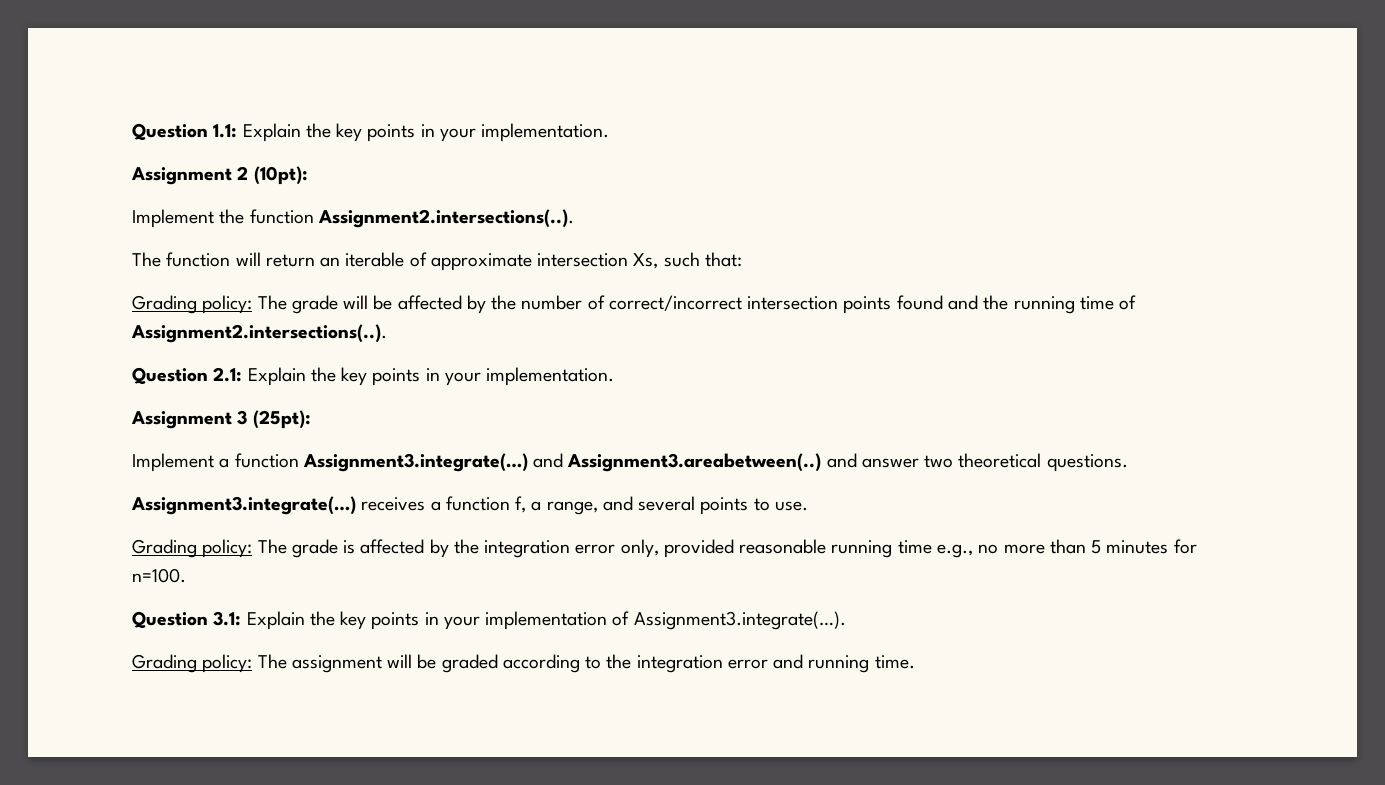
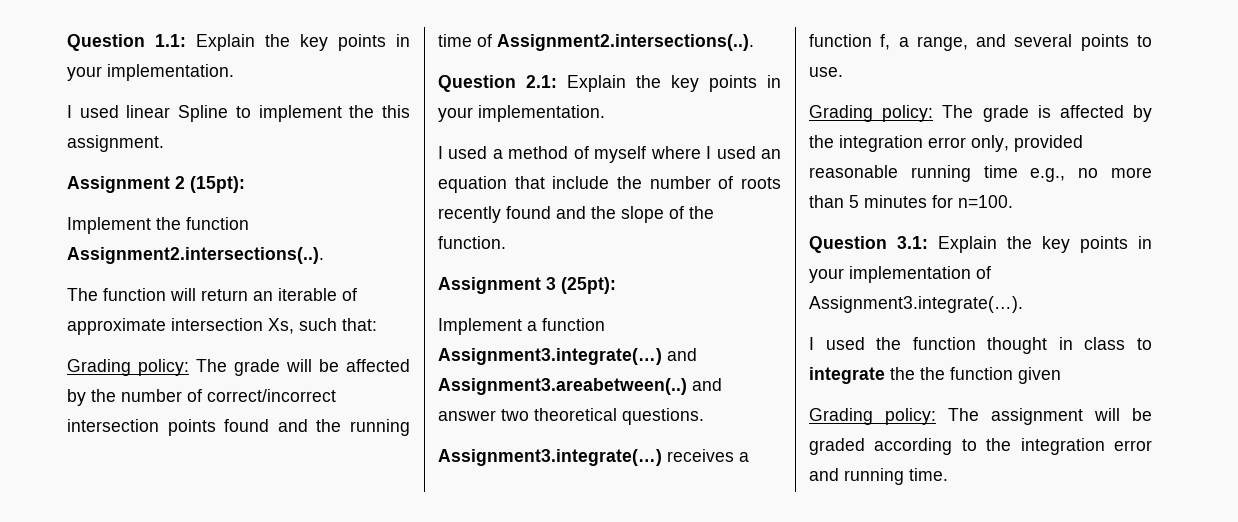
+ I used linear Spline to implement the this assignment.
- Assignment 2 (10pt):
+ Assignment 2 (15pt):
+ I used a method of myself where I used an equation that include the number of roots recently found and the slope of the function.
+ I used the function thought in class to integrate the the function given

